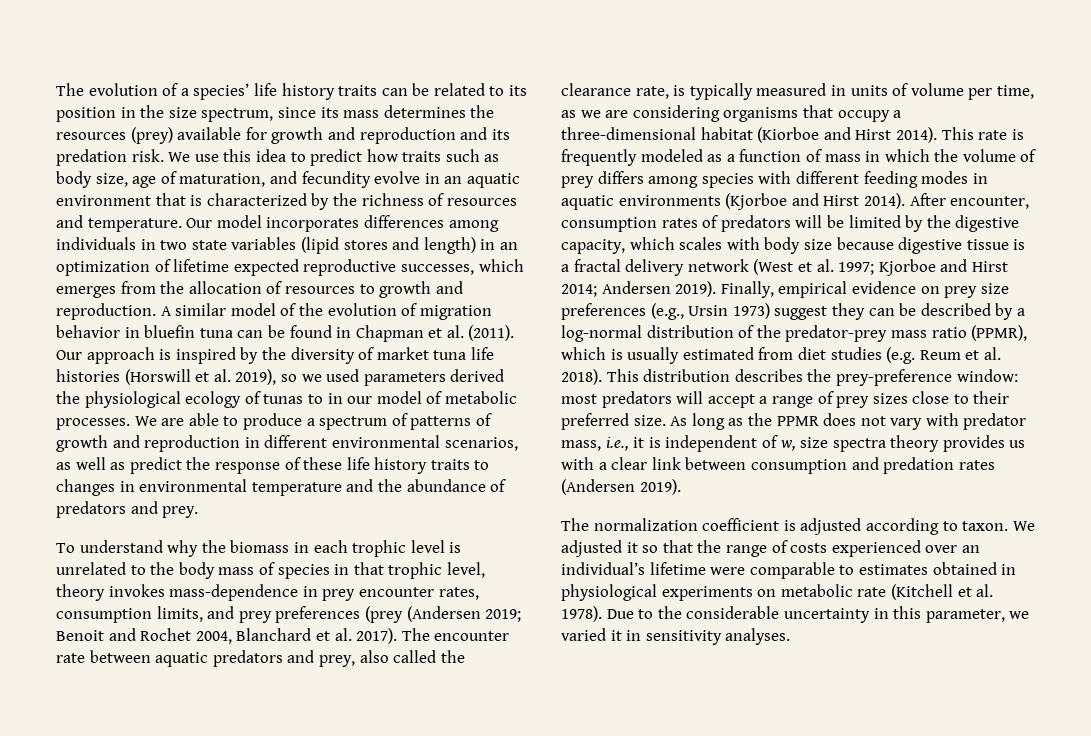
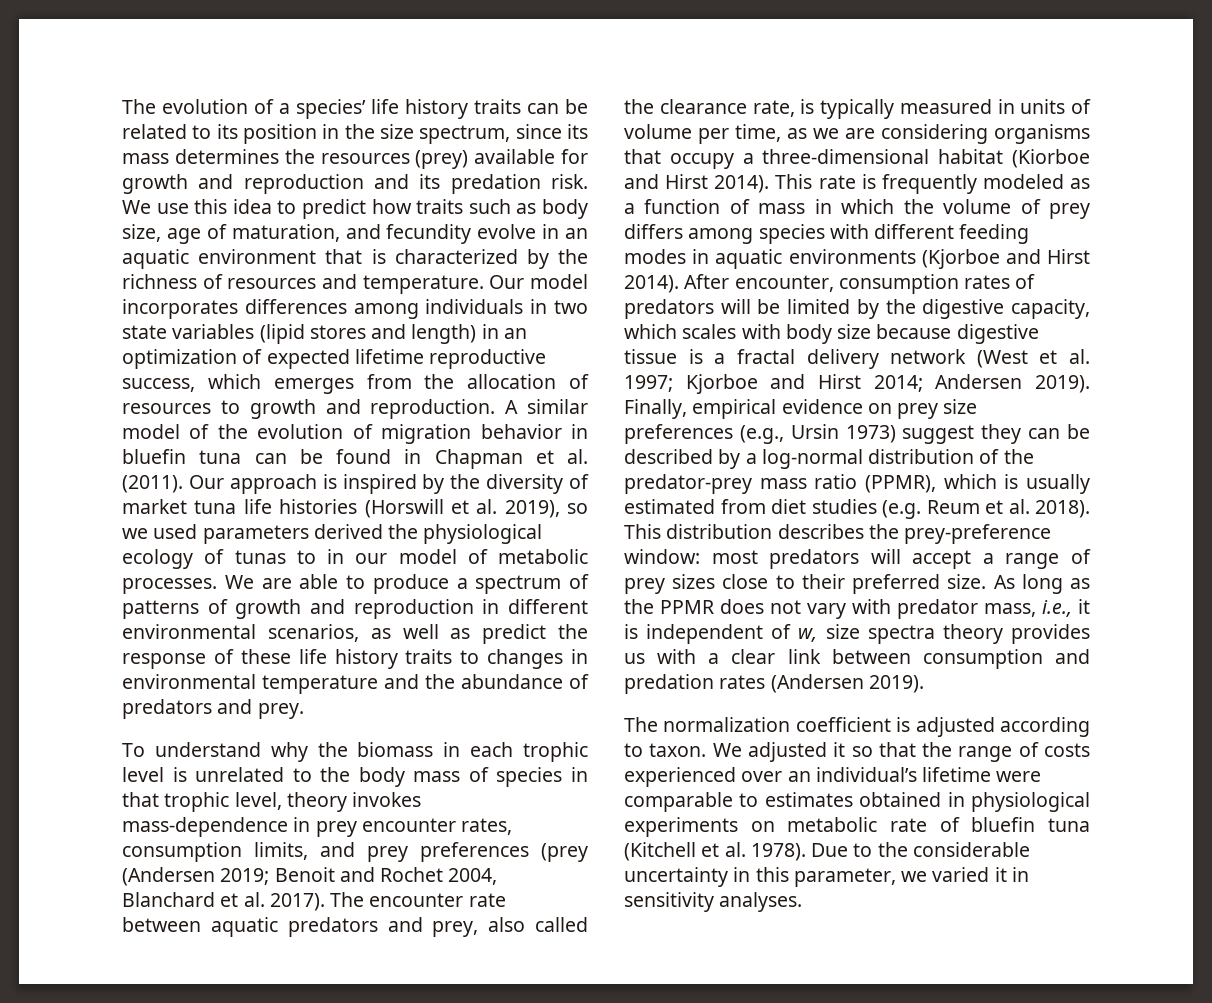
- Our model incorporates differences among individuals in two state variables (lipid stores and length) in an optimization of lifetime expected reproductive successes, which emerges from the allocation of resources to growth and reproduction.
+ Our model incorporates differences among individuals in two state variables (lipid stores and length) in an optimization of expected lifetime reproductive success, which emerges from the allocation of resources to growth and reproduction.
- We adjusted it so that the range of costs experienced over an individual’s lifetime were comparable to estimates obtained in physiological experiments on metabolic rate (Kitchell et al. 1978).
+ We adjusted it so that the range of costs experienced over an individual’s lifetime were comparable to estimates obtained in physiological experiments on metabolic rate of bluefin tuna (Kitchell et al. 1978).

